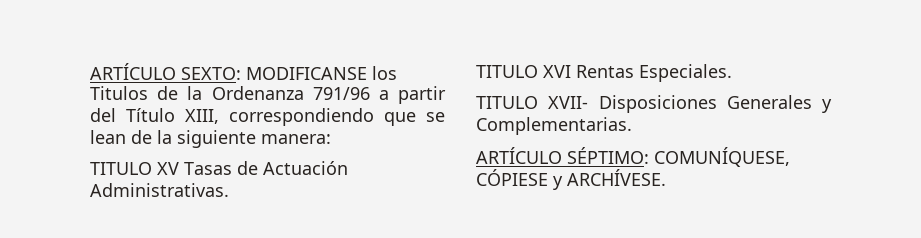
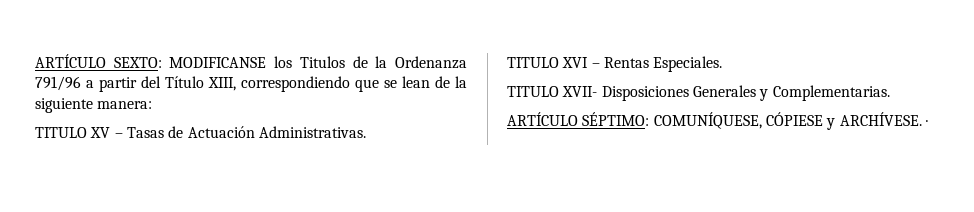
- TITULO XV Tasas de Actuación Administrativas.
+ TITULO XV – Tasas de Actuación Administrativas.
- TITULO XVI Rentas Especiales.
+ TITULO XVI – Rentas Especiales.
+ ·

